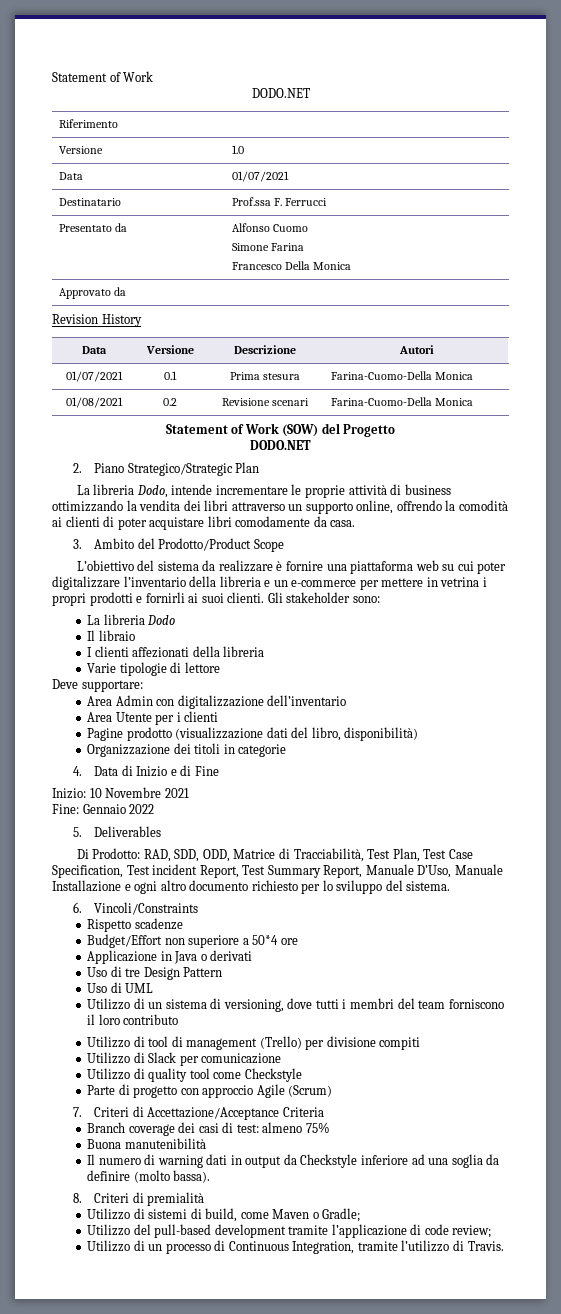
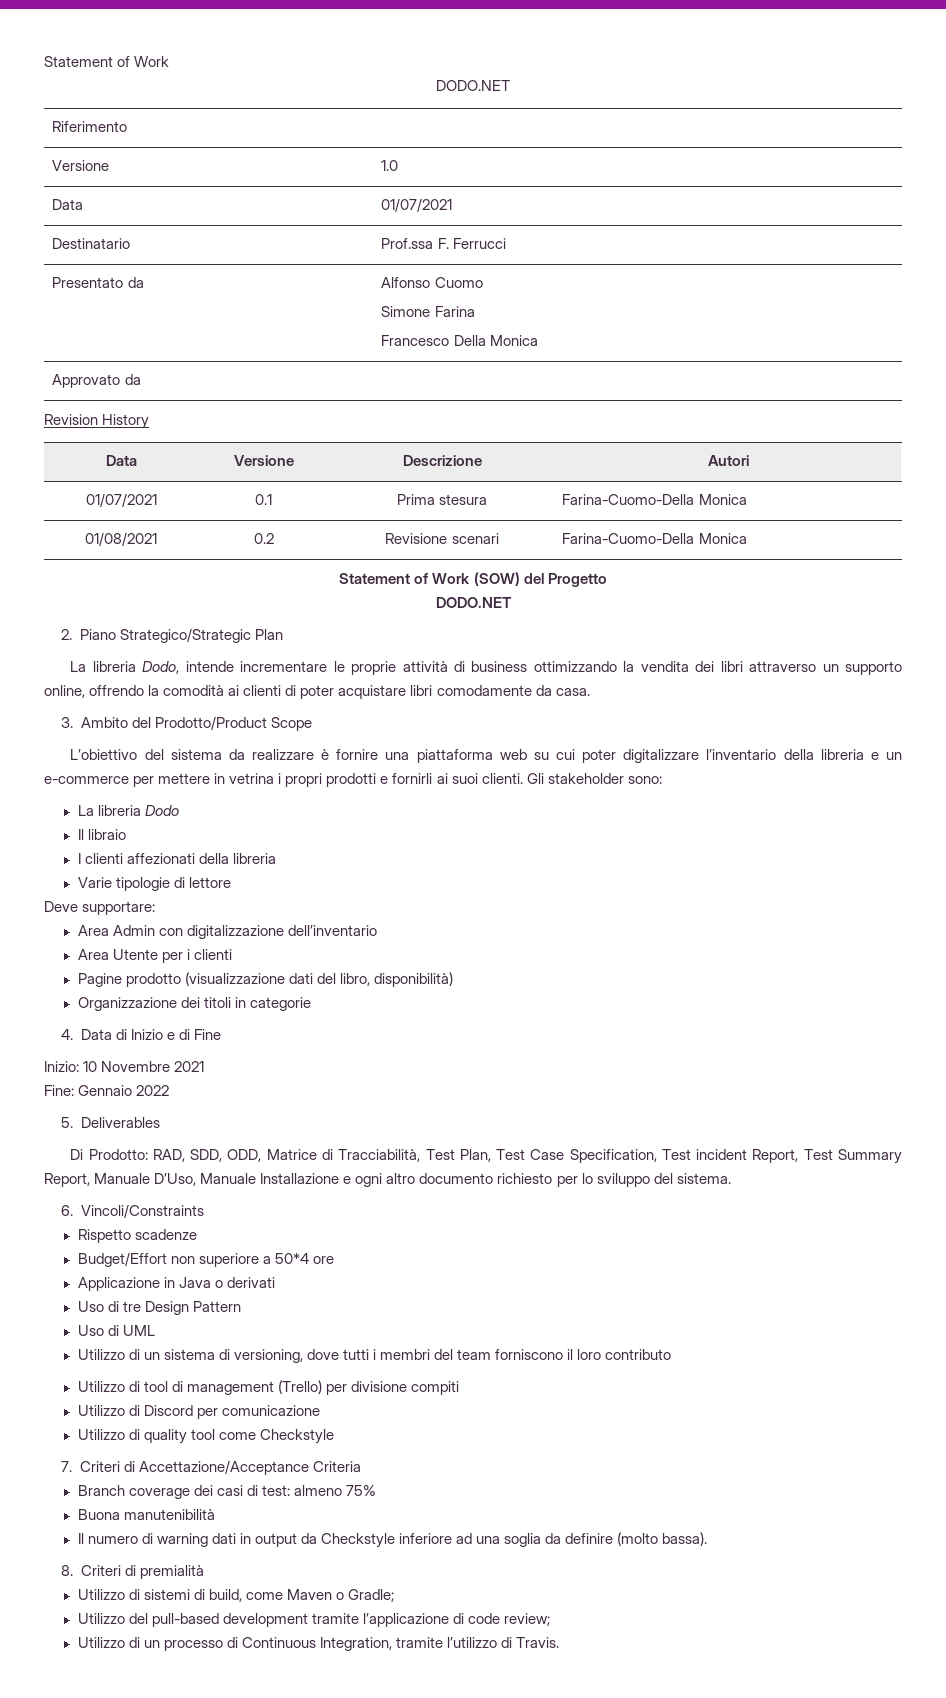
- Utilizzo di Slack per comunicazione
+ Utilizzo di Discord per comunicazione
- Parte di progetto con approccio Agile (Scrum)

